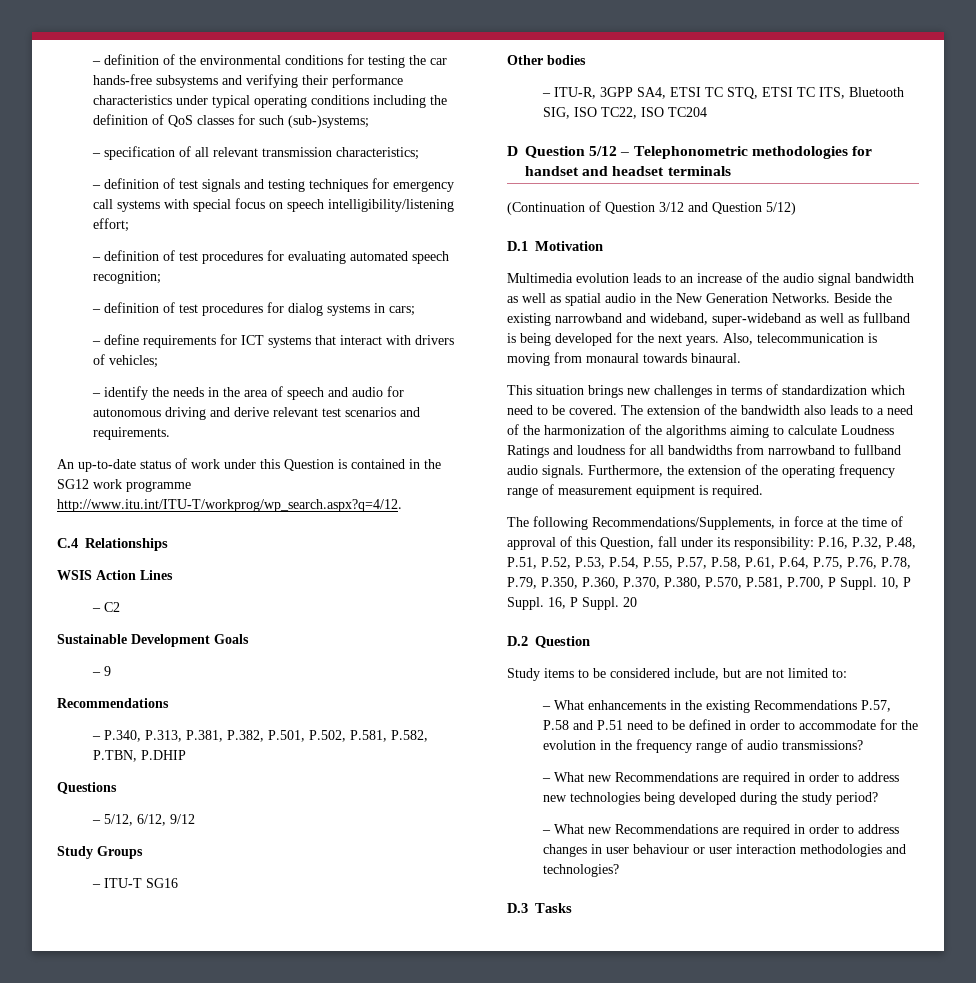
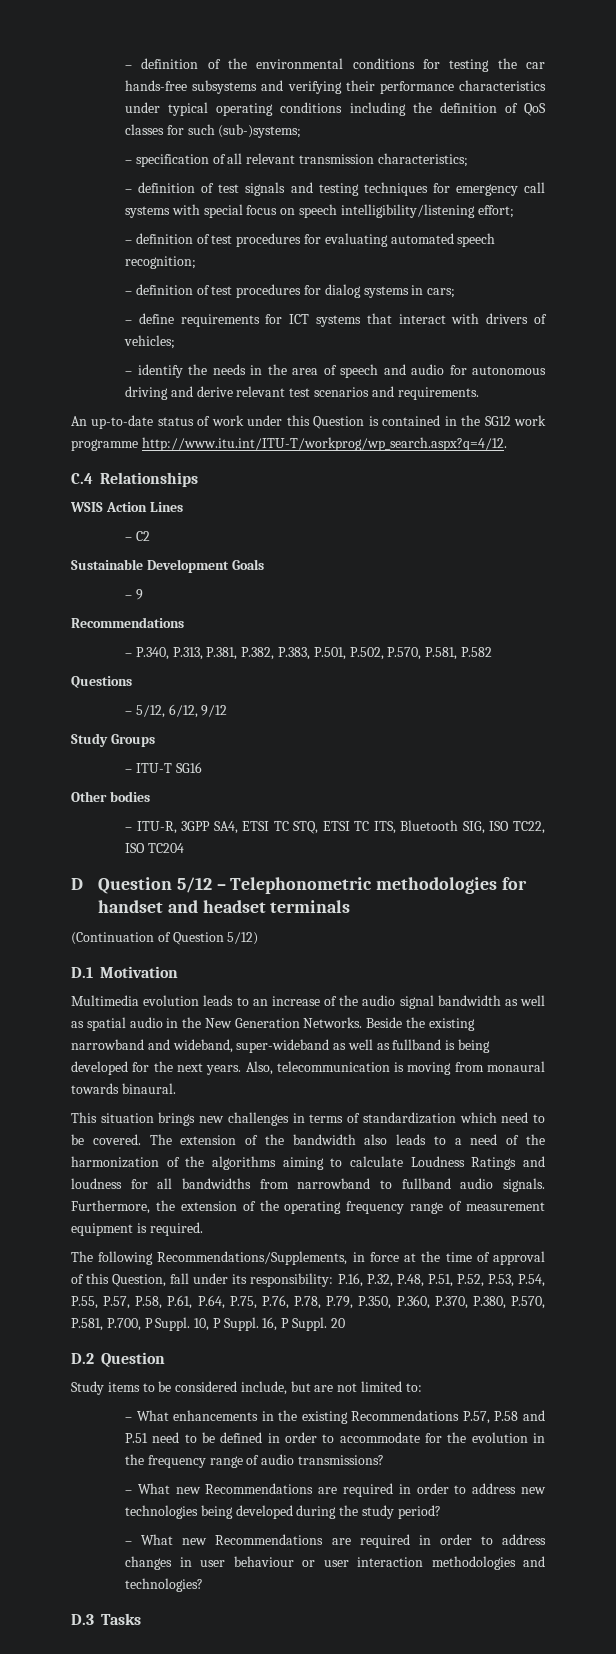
- – P.340, P.313, P.381, P.382, P.501, P.502, P.581, P.582, P.TBN, P.DHIP
+ – P.340, P.313, P.381, P.382, P.383, P.501, P.502, P.570, P.581, P.582
- (Continuation of Question 3/12 and Question 5/12)
+ (Continuation of Question 5/12)

